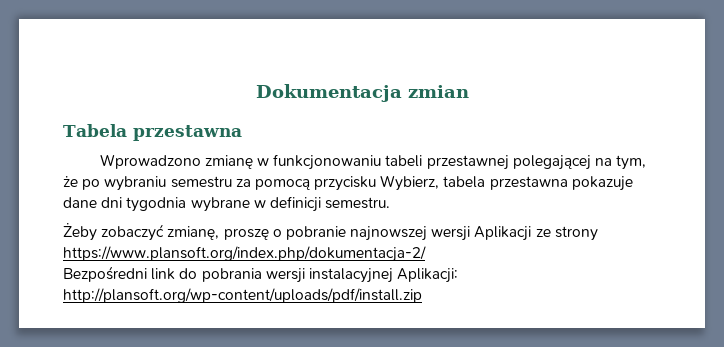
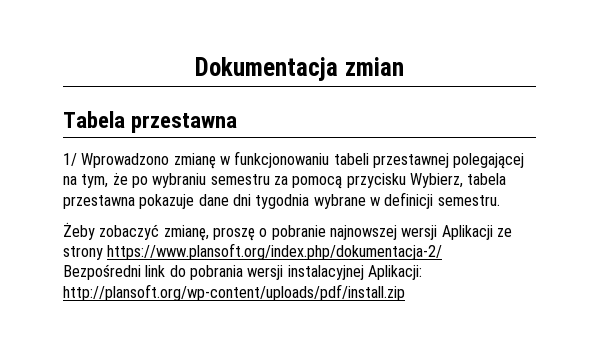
- Wprowadzono zmianę w funkcjonowaniu tabeli przestawnej polegającej na tym, że po wybraniu semestru za pomocą przycisku Wybierz, tabela przestawna pokazuje dane dni tygodnia wybrane w definicji semestru.
+ 1/ Wprowadzono zmianę w funkcjonowaniu tabeli przestawnej polegającej na tym, że po wybraniu semestru za pomocą przycisku Wybierz, tabela przestawna pokazuje dane dni tygodnia wybrane w definicji semestru.

